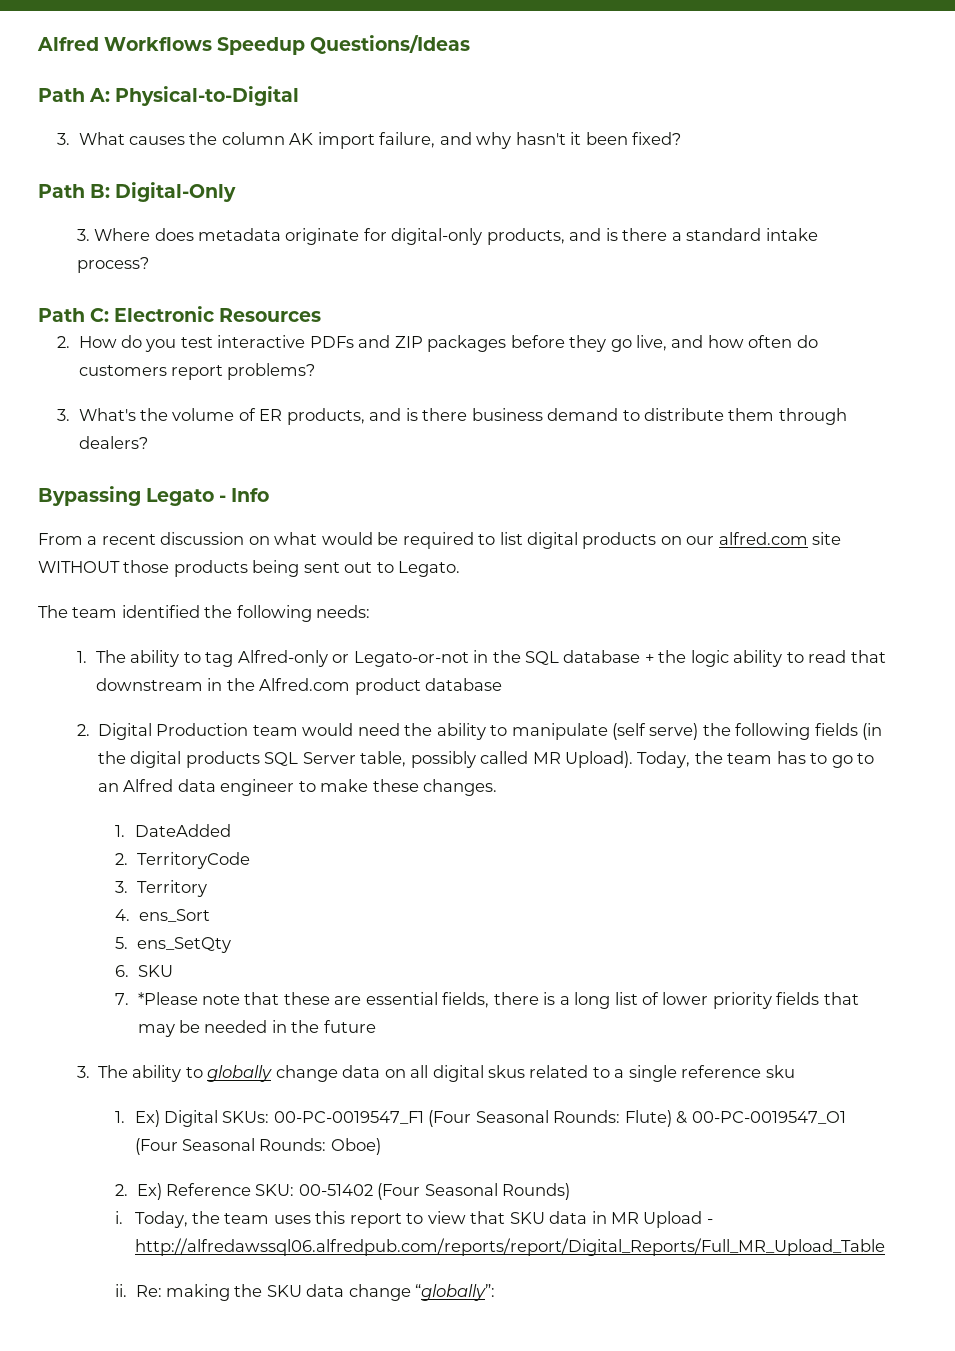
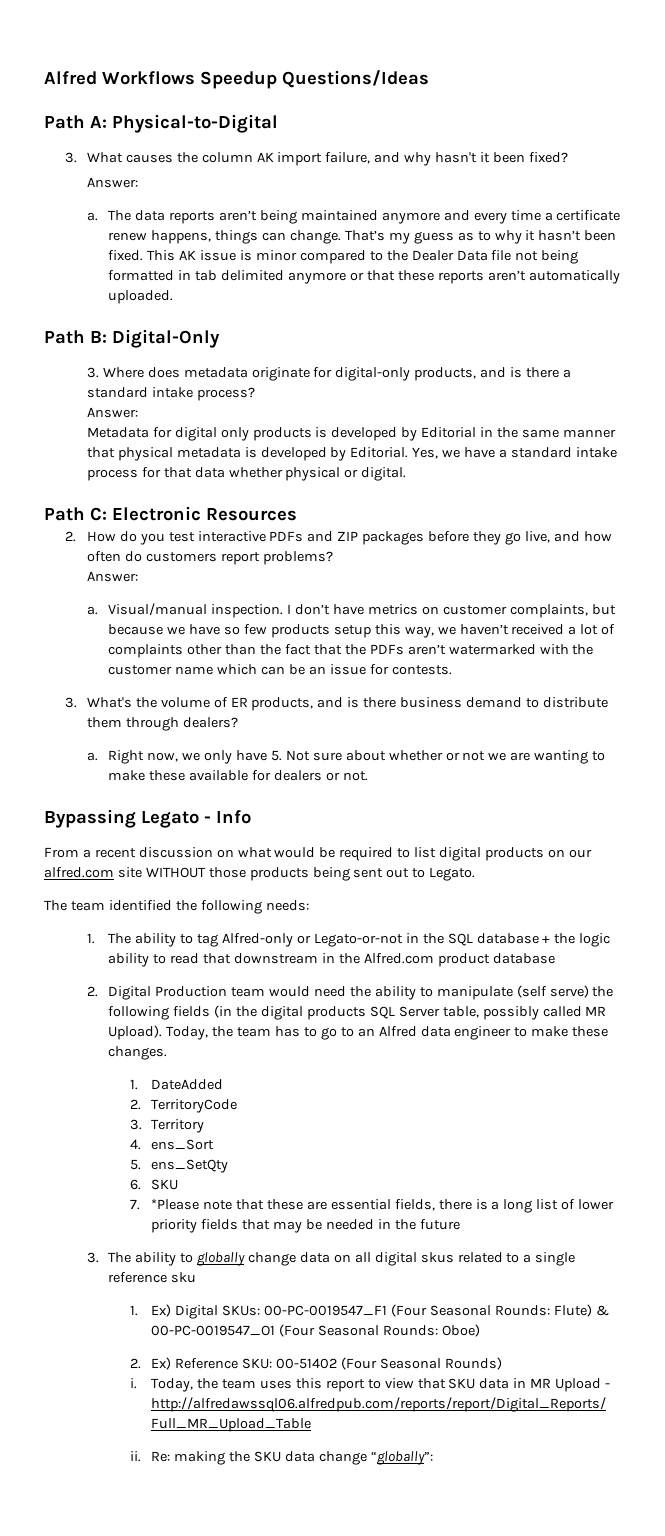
  3. What causes the column AK import failure, and why hasn't it been fixed?
+ Answer:
+ a. The data reports aren’t being maintained anymore and every time a certificate renew happens, things can change. That’s my guess as to why it hasn’t been fixed. This AK issue is minor compared to the Dealer Data file not being formatted in tab delimited anymore or that these reports aren’t automatically uploaded.
  3. Where does metadata originate for digital-only products, and is there a standard intake process?
+ Answer:
+ Metadata for digital only products is developed by Editorial in the same manner that physical metadata is developed by Editorial. Yes, we have a standard intake process for that data whether physical or digital.
  2. How do you test interactive PDFs and ZIP packages before they go live, and how often do customers report problems?
+ Answer:
+ a. Visual/manual inspection. I don’t have metrics on customer complaints, but because we have so few products setup this way, we haven’t received a lot of complaints other than the fact that the PDFs aren’t watermarked with the customer name which can be an issue for contests.
+ a. Right now, we only have 5. Not sure about whether or not we are wanting to make these available for dealers or not.

